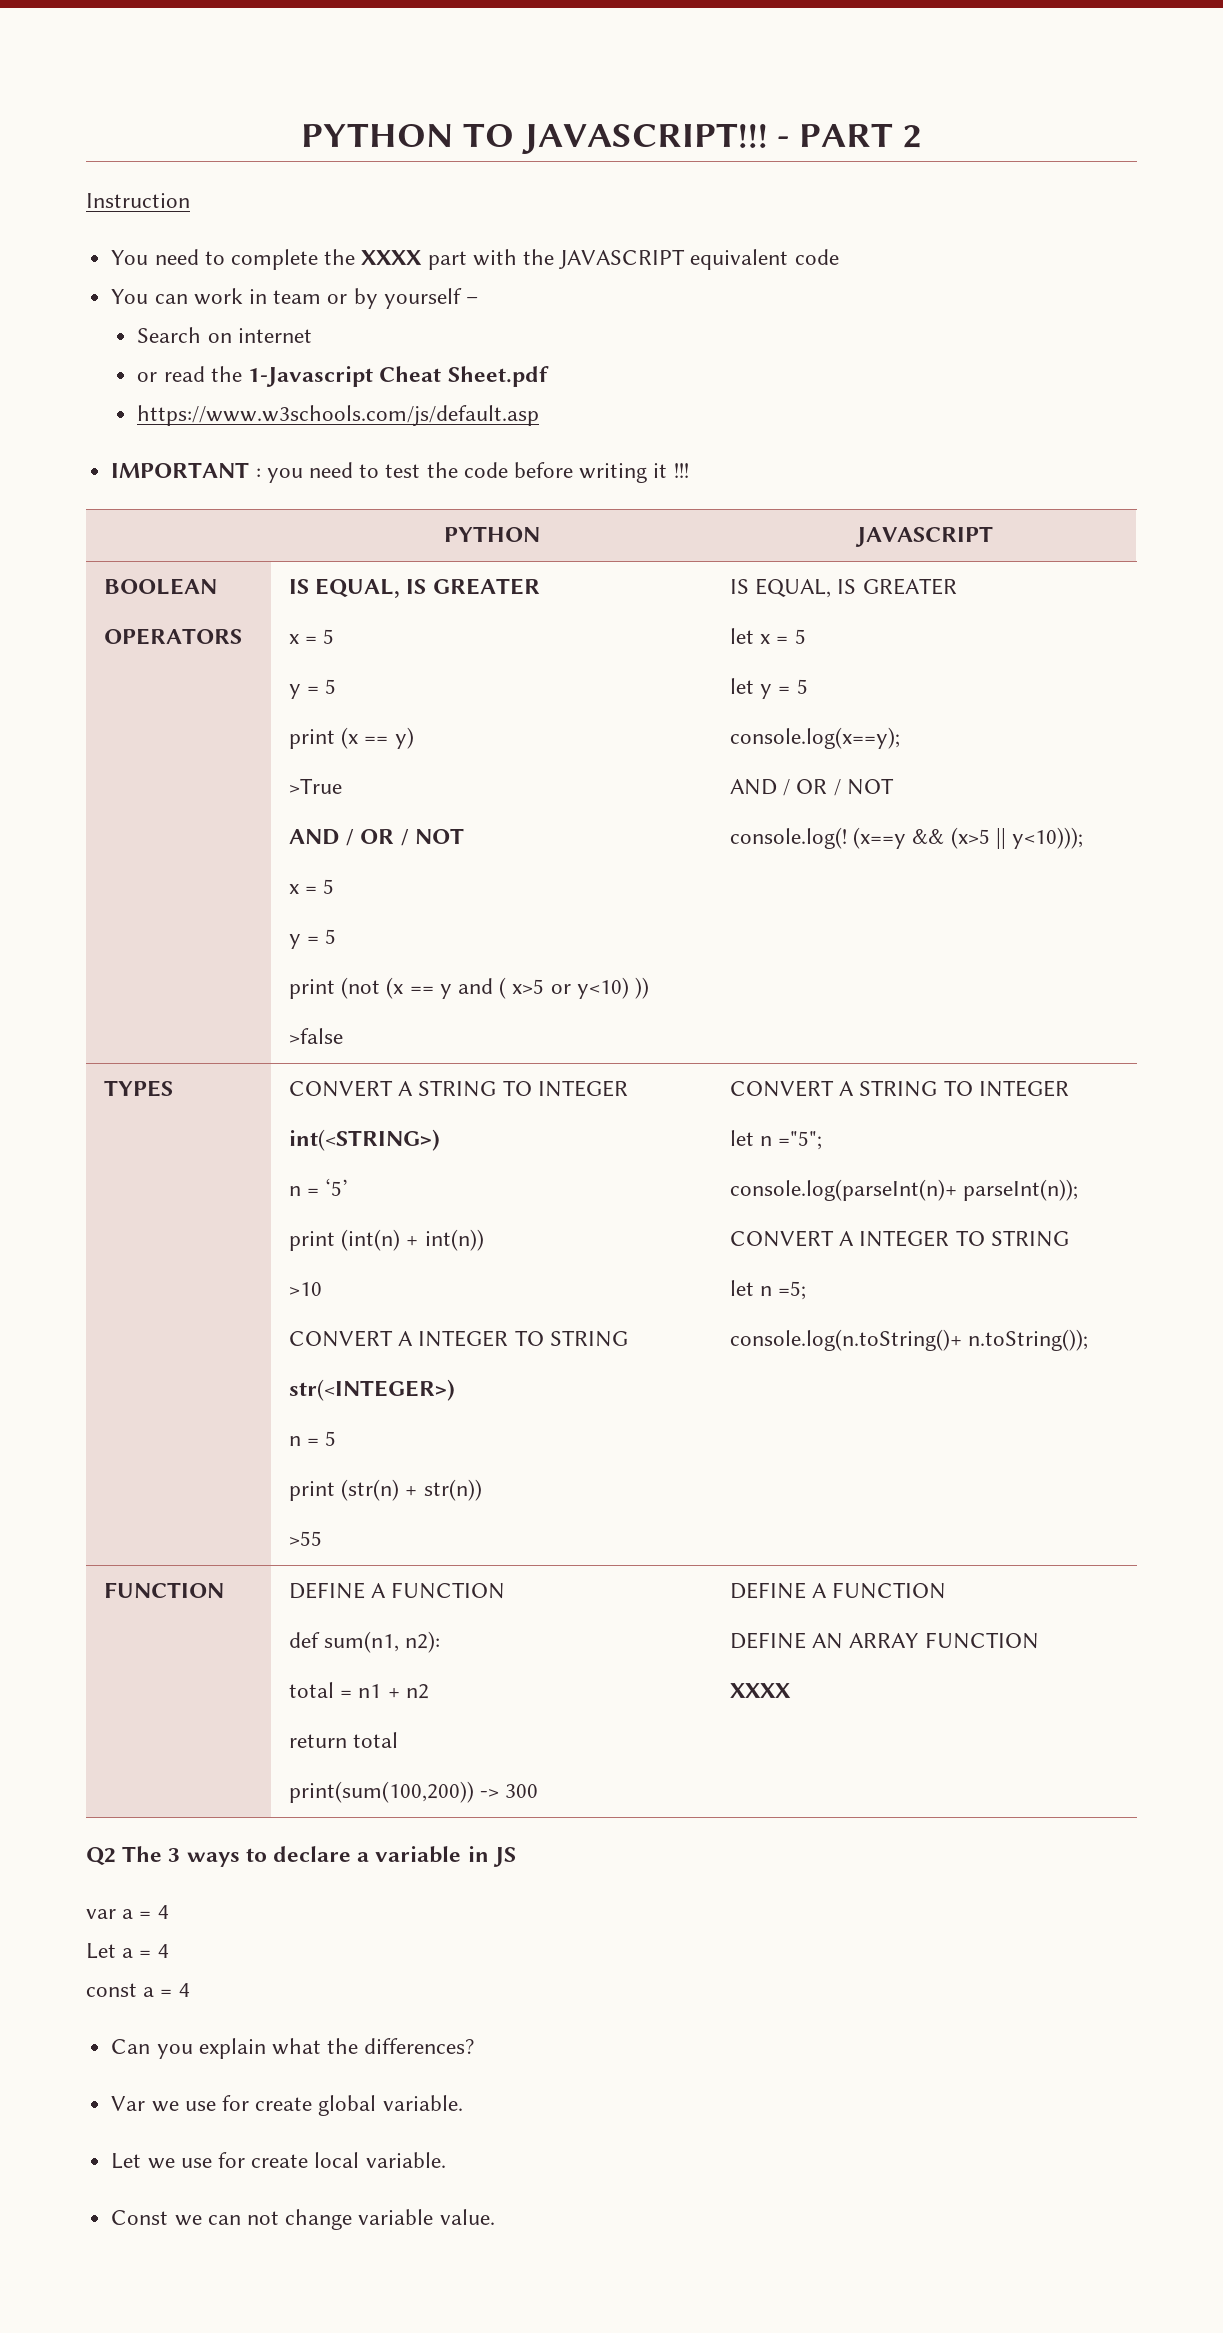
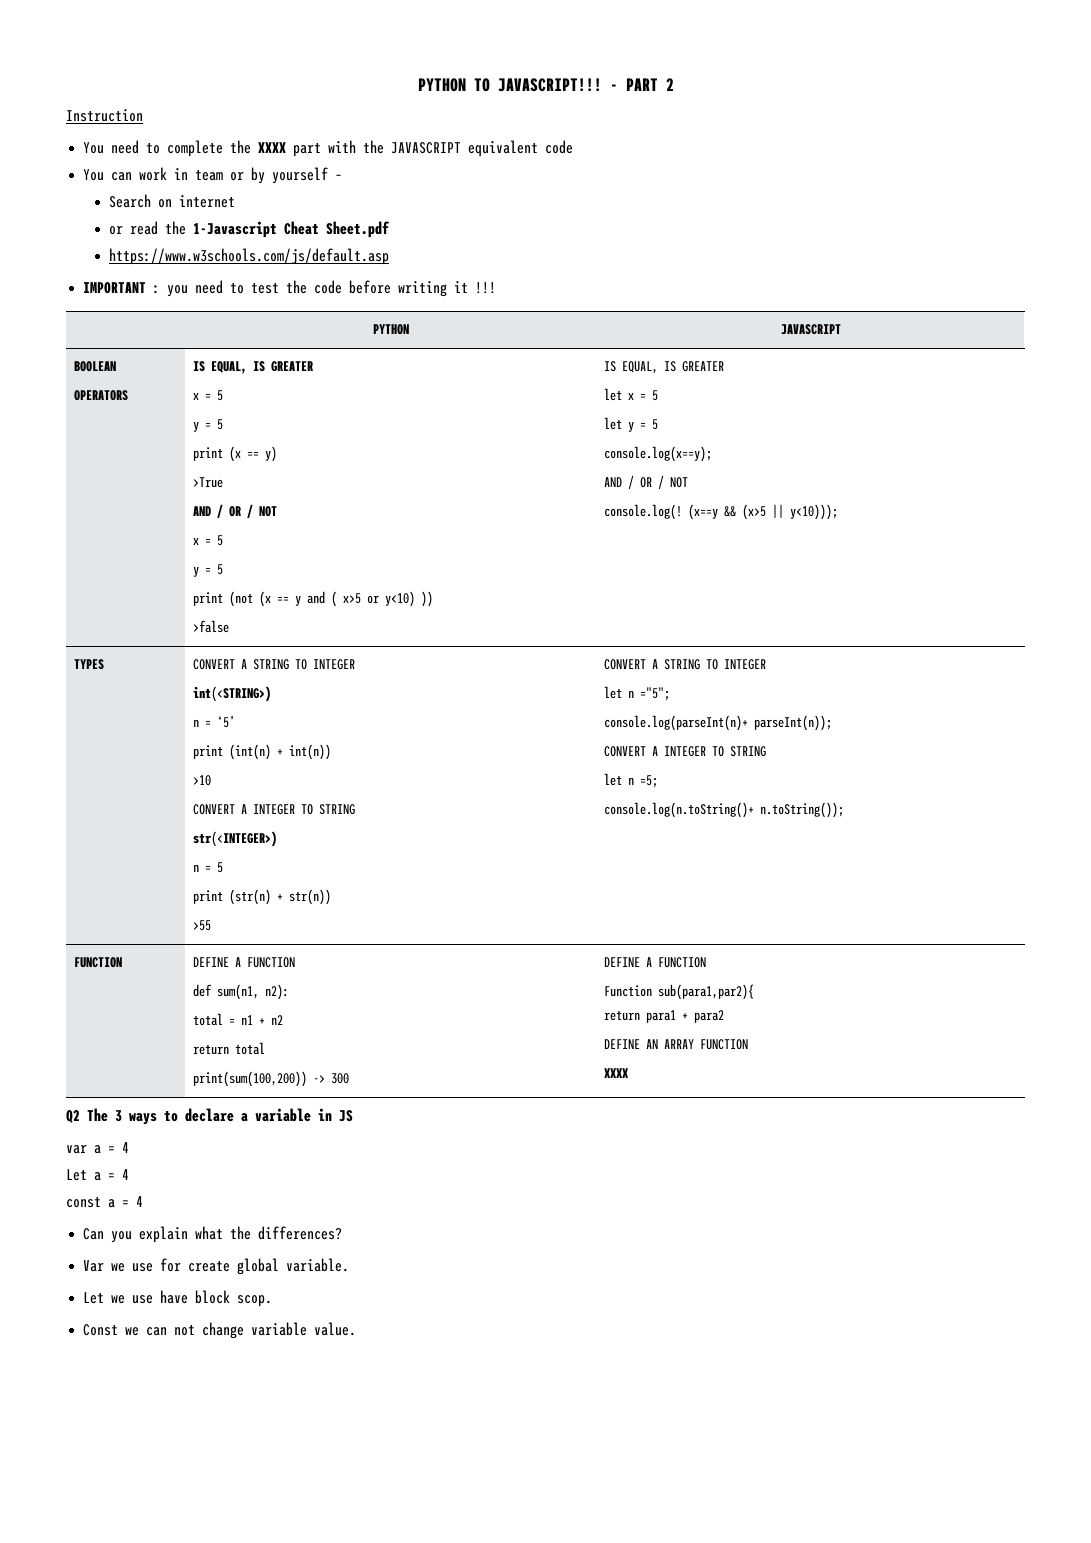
  FUNCTION | DEFINE A FUNCTION
  def sum(n1, n2):
  total = n1 + n2
  return total
  print(sum(100,200)) -> 300 | DEFINE A FUNCTION
+ Function sub(para1,par2){
+ return para1 + para2
- Let we use for create local variable.
+ Let we use have block scop.

